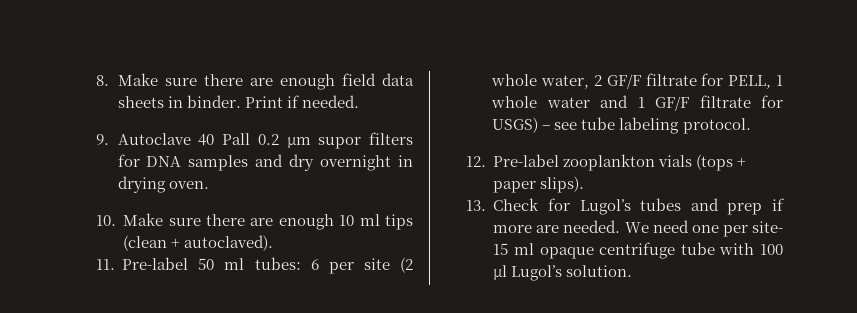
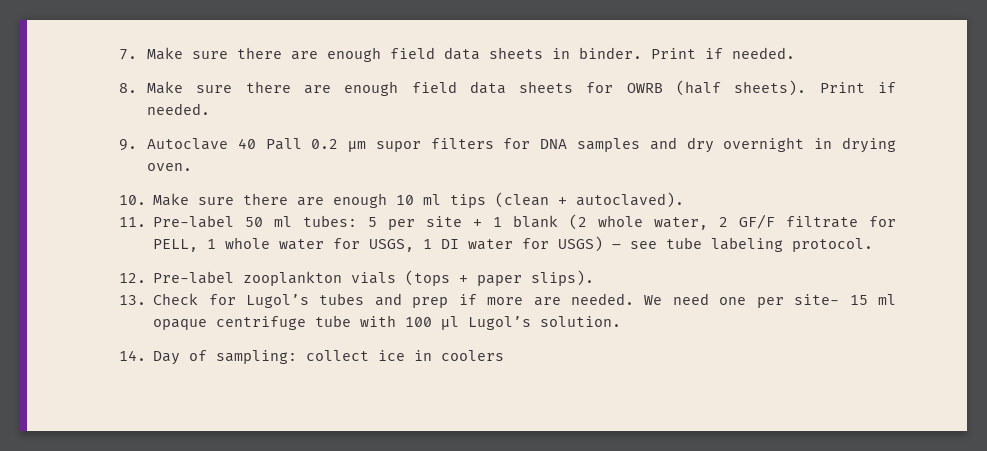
- 8. Make sure there are enough field data sheets in binder.
+ 7. Make sure there are enough field data sheets in binder.
+ 8. Make sure there are enough field data sheets for OWRB (half sheets). Print if needed.
- 11. Pre-label 50 ml tubes: 6 per site (2 whole water, 2 GF/F filtrate for PELL, 1 whole water and 1 GF/F filtrate for USGS) – see tube labeling protocol.
+ 11. Pre-label 50 ml tubes: 5 per site + 1 blank (2 whole water, 2 GF/F filtrate for PELL, 1 whole water for USGS, 1 DI water for USGS) – see tube labeling protocol.
+ 14. Day of sampling: collect ice in coolers

